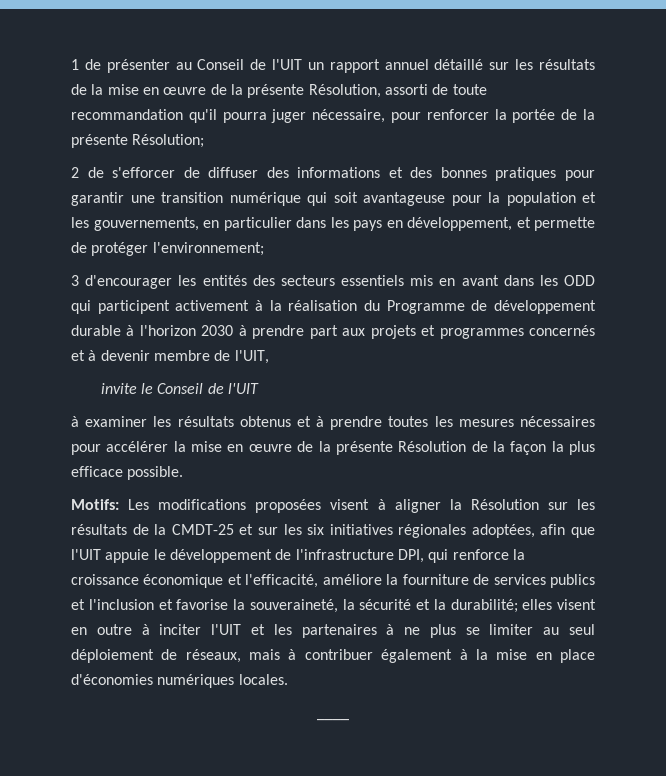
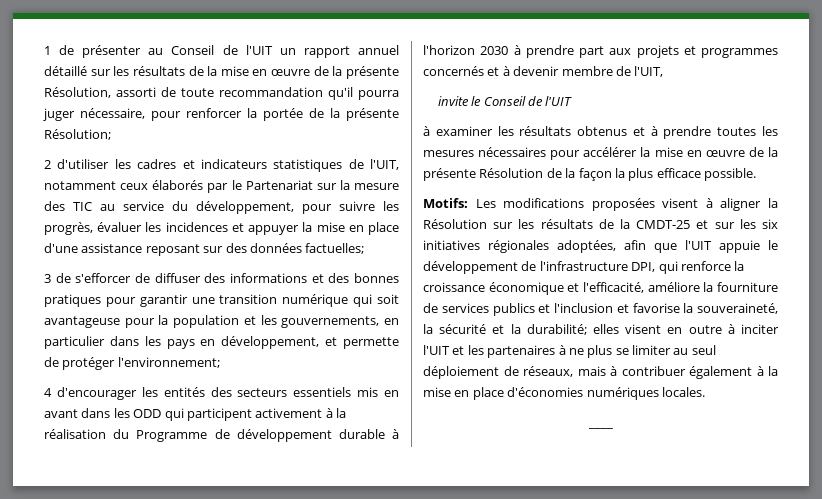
- 2 de s'efforcer de diffuser des informations et des bonnes pratiques pour garantir une transition numérique qui soit avantageuse pour la population et les gouvernements, en particulier dans les pays en développement, et permette de protéger l'environnement;
+ 2 d'utiliser les cadres et indicateurs statistiques de l'UIT, notamment ceux élaborés par le Partenariat sur la mesure des TIC au service du développement, pour suivre les progrès, évaluer les incidences et appuyer la mise en place d'une assistance reposant sur des données factuelles;
+ 3 de s'efforcer de diffuser des informations et des bonnes pratiques pour garantir une transition numérique qui soit avantageuse pour la population et les gouvernements, en particulier dans les pays en développement, et permette de protéger l'environnement;
- 3 d'encourager les entités des secteurs essentiels mis en avant dans les ODD qui participent activement à la réalisation du Programme de développement durable à l'horizon 2030 à prendre part aux projets et programmes concernés et à devenir membre de l'UIT,
+ 4 d'encourager les entités des secteurs essentiels mis en avant dans les ODD qui participent activement à la réalisation du Programme de développement durable à l'horizon 2030 à prendre part aux projets et programmes concernés et à devenir membre de l'UIT,

